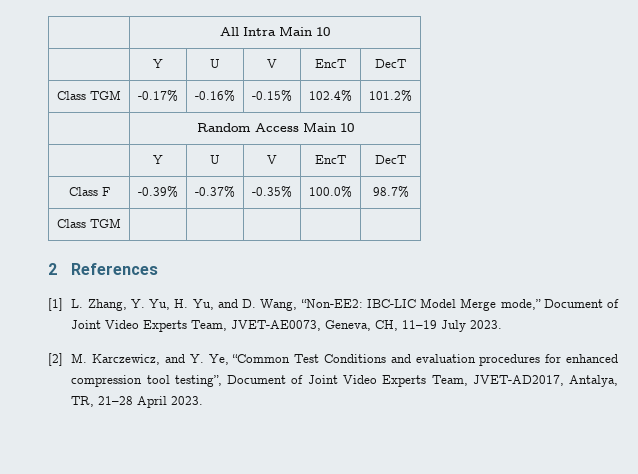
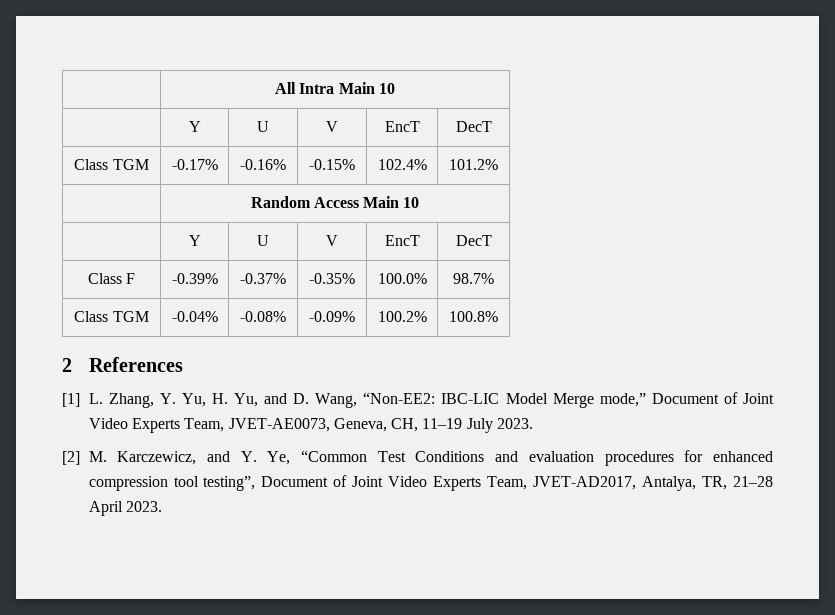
- Class TGM | | | | |
+ Class TGM | -0.04% | -0.08% | -0.09% | 100.2% | 100.8%

